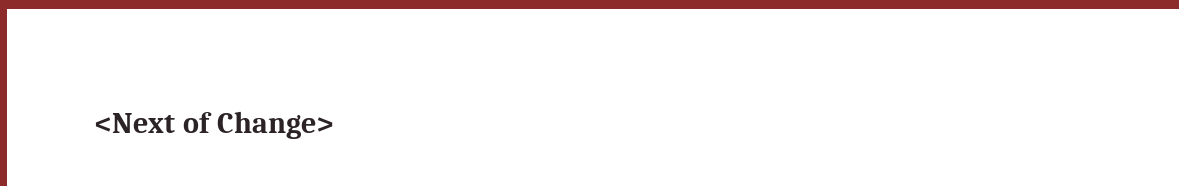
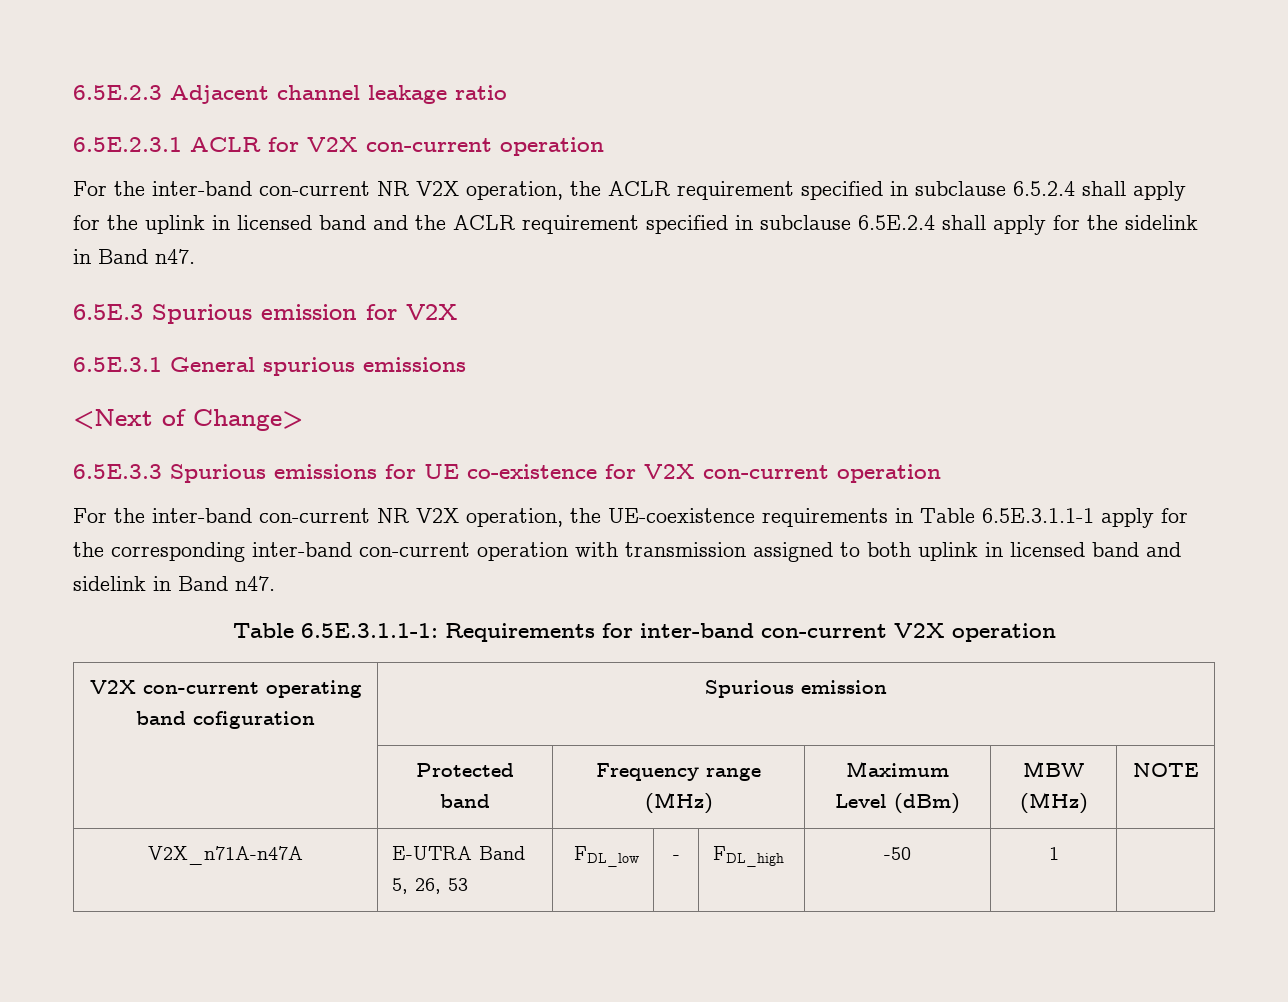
+ 6.5E.2.3 Adjacent channel leakage ratio
+ 6.5E.2.3.1 ACLR for V2X con-current operation
+ For the inter-band con-current NR V2X operation, the ACLR requirement specified in subclause 6.5.2.4 shall apply for the uplink in licensed band and the ACLR requirement specified in subclause 6.5E.2.4 shall apply for the sidelink in Band n47.
+ 6.5E.3 Spurious emission for V2X
+ 6.5E.3.1 General spurious emissions
  <Next of Change>
+ 6.5E.3.3 Spurious emissions for UE co-existence for V2X con-current operation
+ For the inter-band con-current NR V2X operation, the UE-coexistence requirements in Table 6.5E.3.1.1-1 apply for the corresponding inter-band con-current operation with transmission assigned to both uplink in licensed band and sidelink in Band n47.
+ Table 6.5E.3.1.1-1: Requirements for inter-band con-current V2X operation
+ V2X con-current operating band cofiguration | Spurious emission
+ | Protected band | Frequency range (MHz) | Maximum Level (dBm) | MBW (MHz) | NOTE
+ V2X_n71A-n47A | E-UTRA Band 5, 26, 53 | FDL_low | - | FDL_high | -50 | 1 |

